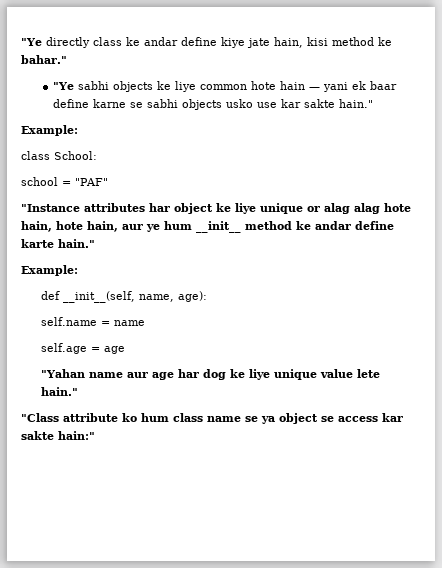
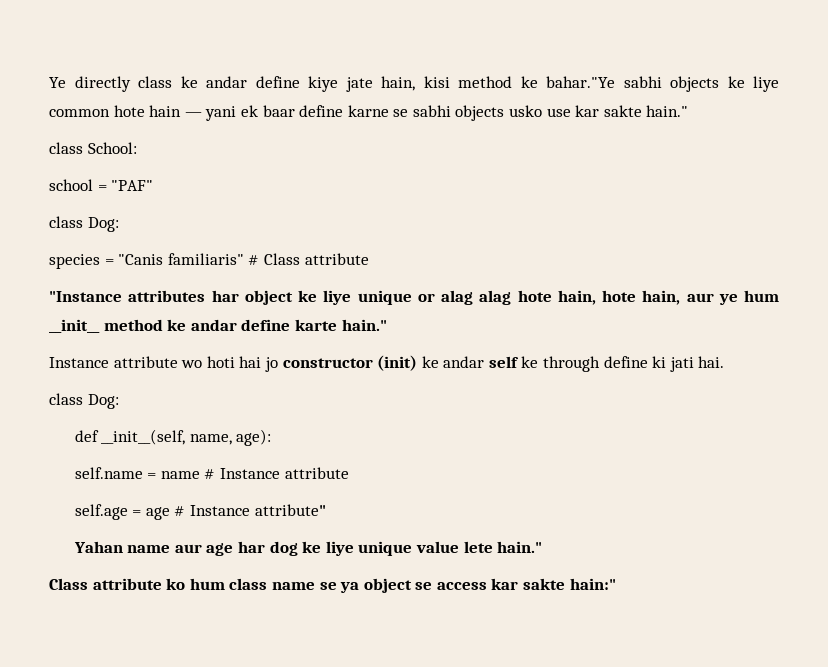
- "Ye directly class ke andar define kiye jate hain, kisi method ke bahar."
- "Ye sabhi objects ke liye common hote hain — yani ek baar define karne se sabhi objects usko use kar sakte hain."
- Example:
+ Ye directly class ke andar define kiye jate hain, kisi method ke bahar."Ye sabhi objects ke liye common hote hain — yani ek baar define karne se sabhi objects usko use kar sakte hain."
  school = "PAF"
+ class Dog:
+ species = "Canis familiaris" # Class attribute
  "Instance attributes har object ke liye unique or alag alag hote hain, hote hain, aur ye hum __init__ method ke andar define karte hain."
- Example:
+ Instance attribute wo hoti hai jo constructor (init) ke andar self ke through define ki jati hai.
+ class Dog:
- self.name = name
+ self.name = name # Instance attribute
- self.age = age
- "Yahan name aur age har dog ke liye unique value lete hain."
+ self.age = age # Instance attribute"
+ Yahan name aur age har dog ke liye unique value lete hain."
- "Class attribute ko hum class name se ya object se access kar sakte hain:"
+ Class attribute ko hum class name se ya object se access kar sakte hain:"

